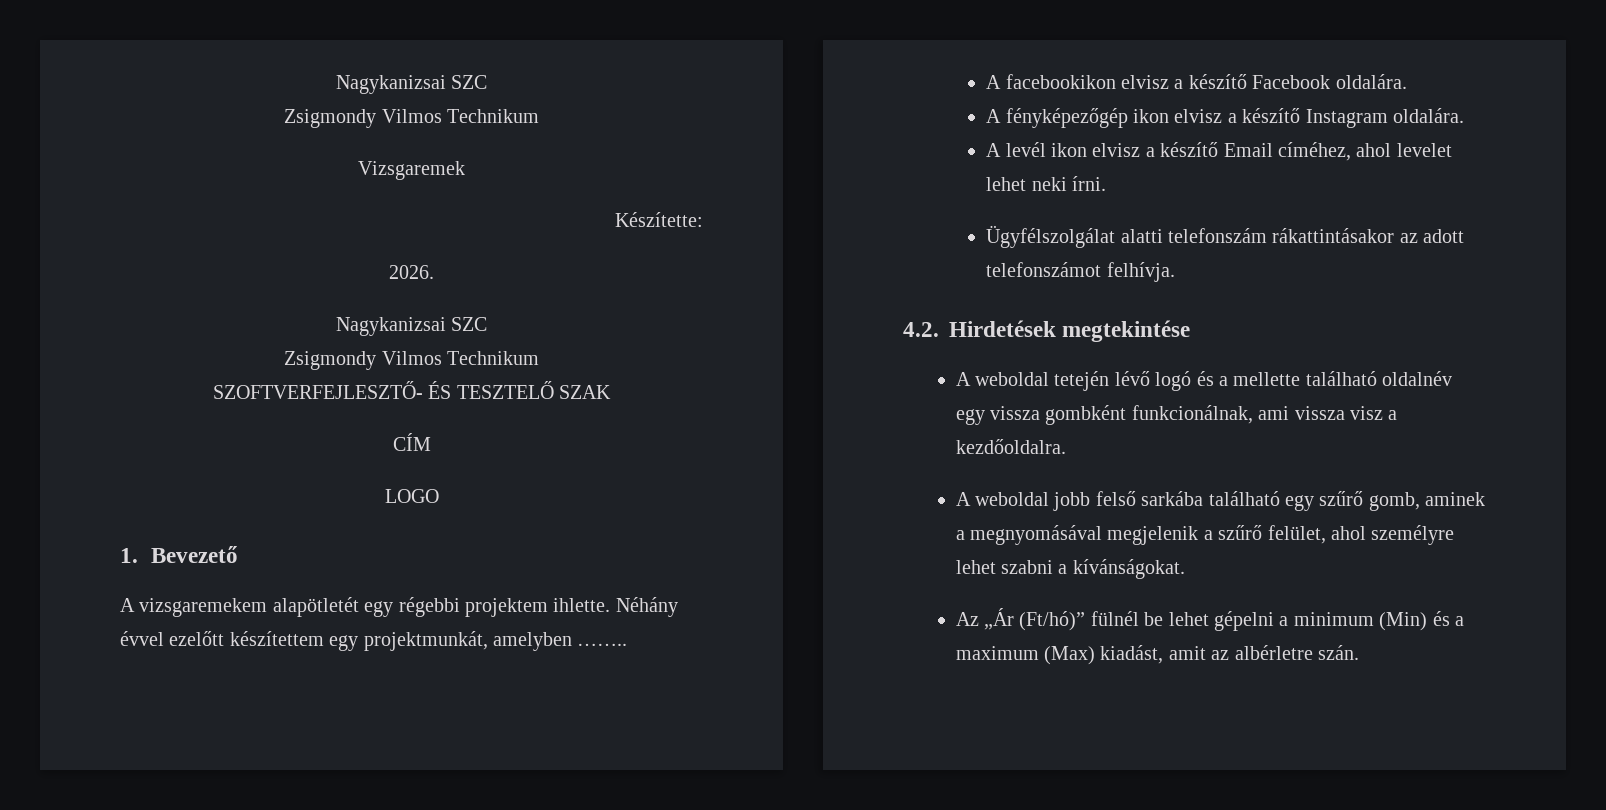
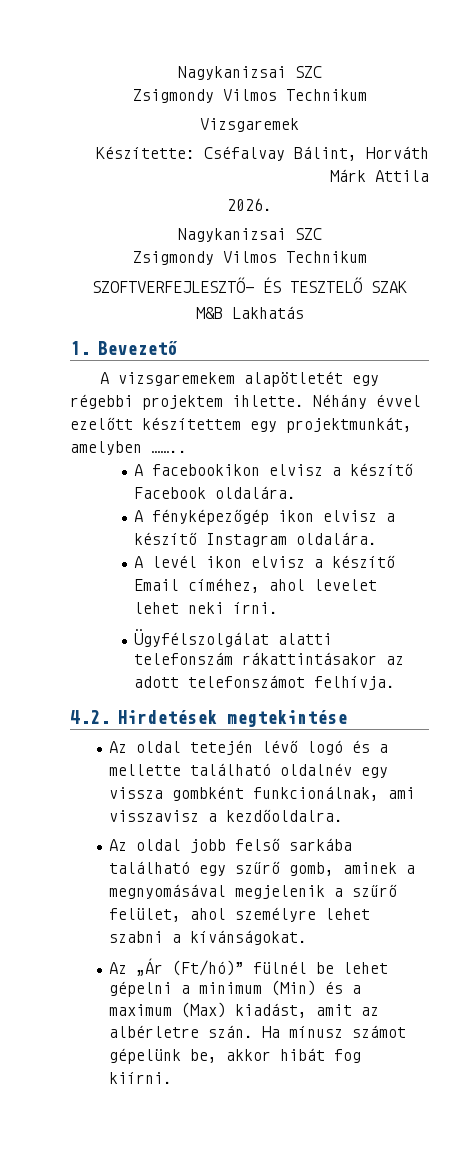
- Készítette:
+ Készítette: Cséfalvay Bálint, Horváth Márk Attila
- CÍM
- LOGO
+ M&B Lakhatás
- A weboldal tetején lévő logó és a mellette található oldalnév egy vissza gombként funkcionálnak, ami vissza visz a kezdőoldalra.
+ Az oldal tetején lévő logó és a mellette található oldalnév egy vissza gombként funkcionálnak, ami visszavisz a kezdőoldalra.
- A weboldal jobb felső sarkába található egy szűrő gomb, aminek a megnyomásával megjelenik a szűrő felület, ahol személyre lehet szabni a kívánságokat.
+ Az oldal jobb felső sarkába található egy szűrő gomb, aminek a megnyomásával megjelenik a szűrő felület, ahol személyre lehet szabni a kívánságokat.
+ Ha mínusz számot gépelünk be, akkor hibát fog kiírni.

